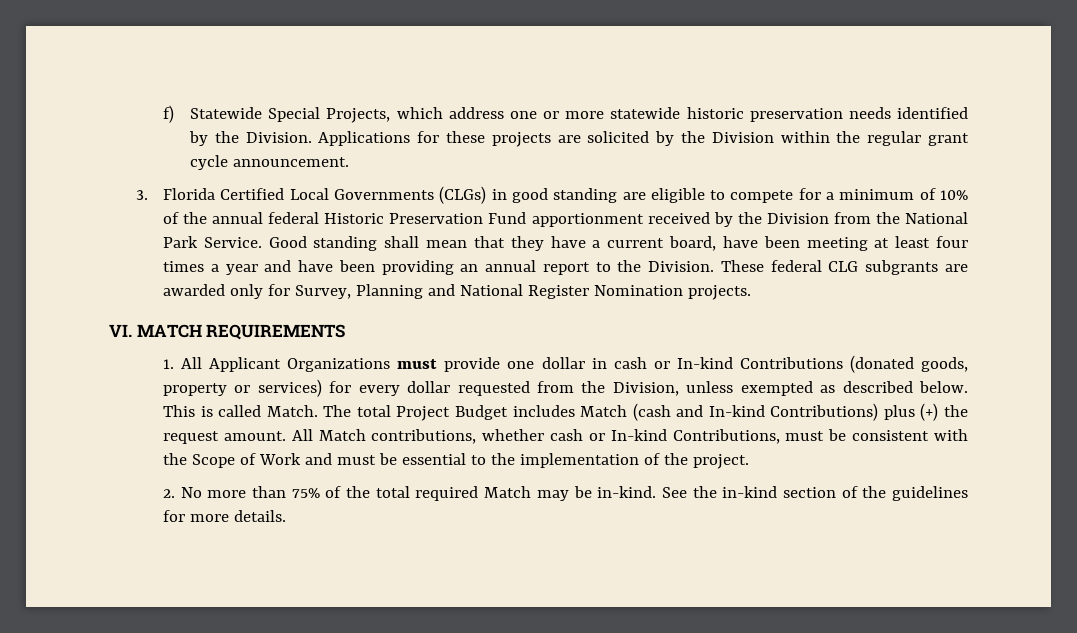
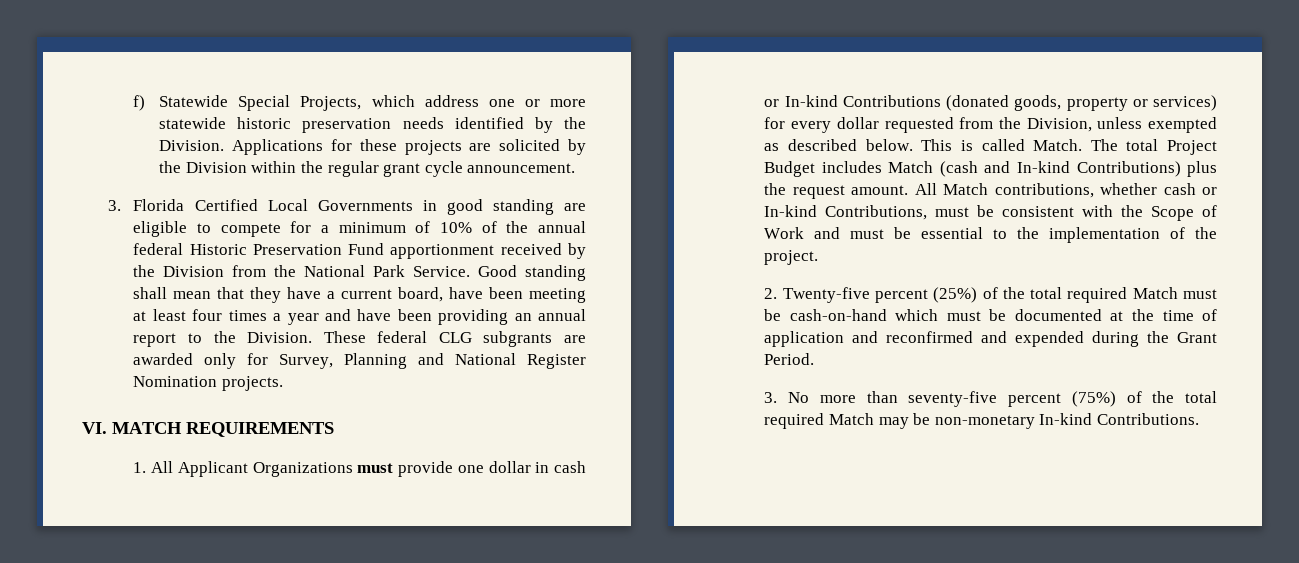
- 3. Florida Certified Local Governments (CLGs) in good standing are eligible to compete for a minimum of 10% of the annual federal Historic Preservation Fund apportionment received by the Division from the National Park Service.
+ 3. Florida Certified Local Governments in good standing are eligible to compete for a minimum of 10% of the annual federal Historic Preservation Fund apportionment received by the Division from the National Park Service.
- The total Project Budget includes Match (cash and In-kind Contributions) plus (+) the request amount.
+ The total Project Budget includes Match (cash and In-kind Contributions) plus the request amount.
- 2. No more than 75% of the total required Match may be in-kind. See the in-kind section of the guidelines for more details.
+ 2. Twenty-five percent (25%) of the total required Match must be cash-on-hand which must be documented at the time of application and reconfirmed and expended during the Grant Period.
+ 3. No more than seventy-five percent (75%) of the total required Match may be non-monetary In-kind Contributions.

